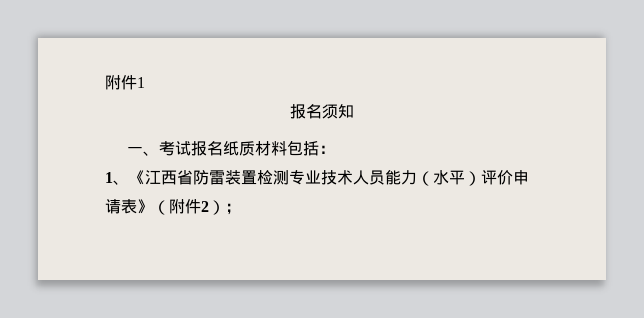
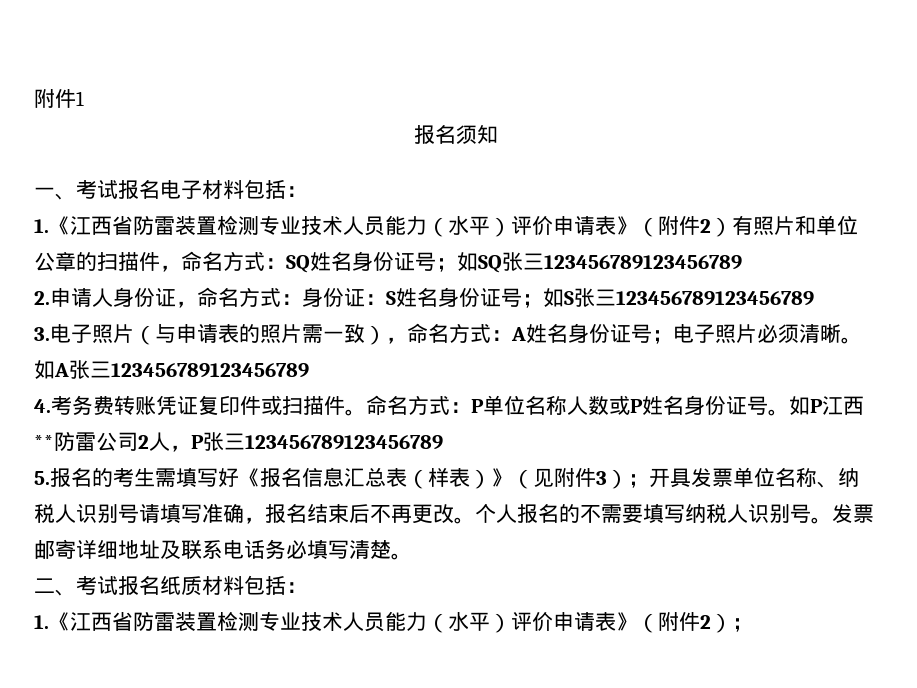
- 一、考试报名纸质材料包括：
+ 一、考试报名电子材料包括：
+ 1.《江西省防雷装置检测专业技术人员能力（水平）评价申请表》（附件2）有照片和单位公章的扫描件，命名方式：SQ姓名身份证号；如SQ张三123456789123456789
+ 2.申请人身份证，命名方式：身份证：S姓名身份证号；如S张三123456789123456789
+ 3.电子照片（与申请表的照片需一致），命名方式：A姓名身份证号；电子照片必须清晰。如A张三123456789123456789
+ 4.考务费转账凭证复印件或扫描件。命名方式：P单位名称人数或P姓名身份证号。如P江西**防雷公司2人，P张三123456789123456789
+ 5.报名的考生需填写好《报名信息汇总表（样表）》（见附件3）；开具发票单位名称、纳税人识别号请填写准确，报名结束后不再更改。个人报名的不需要填写纳税人识别号。发票邮寄详细地址及联系电话务必填写清楚。
+ 二、考试报名纸质材料包括：
- 1、《江西省防雷装置检测专业技术人员能力（水平）评价申请表》（附件2）；
+ 1.《江西省防雷装置检测专业技术人员能力（水平）评价申请表》（附件2）；

